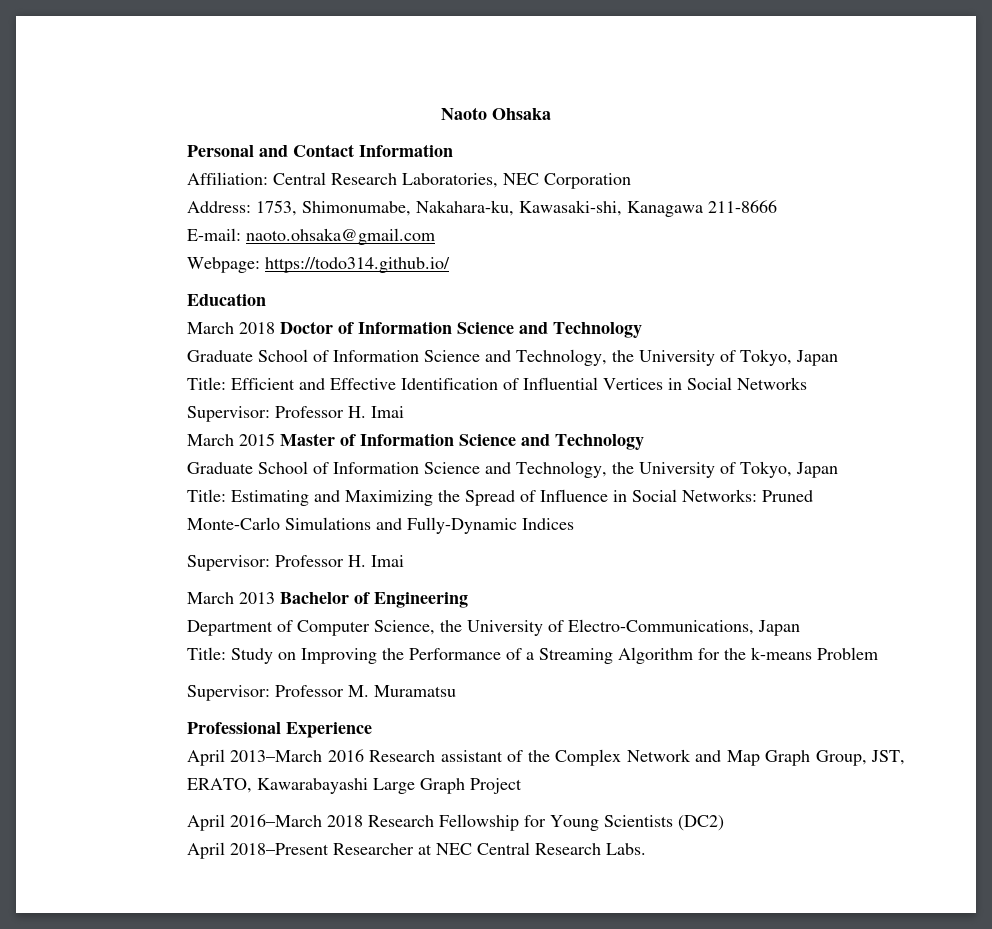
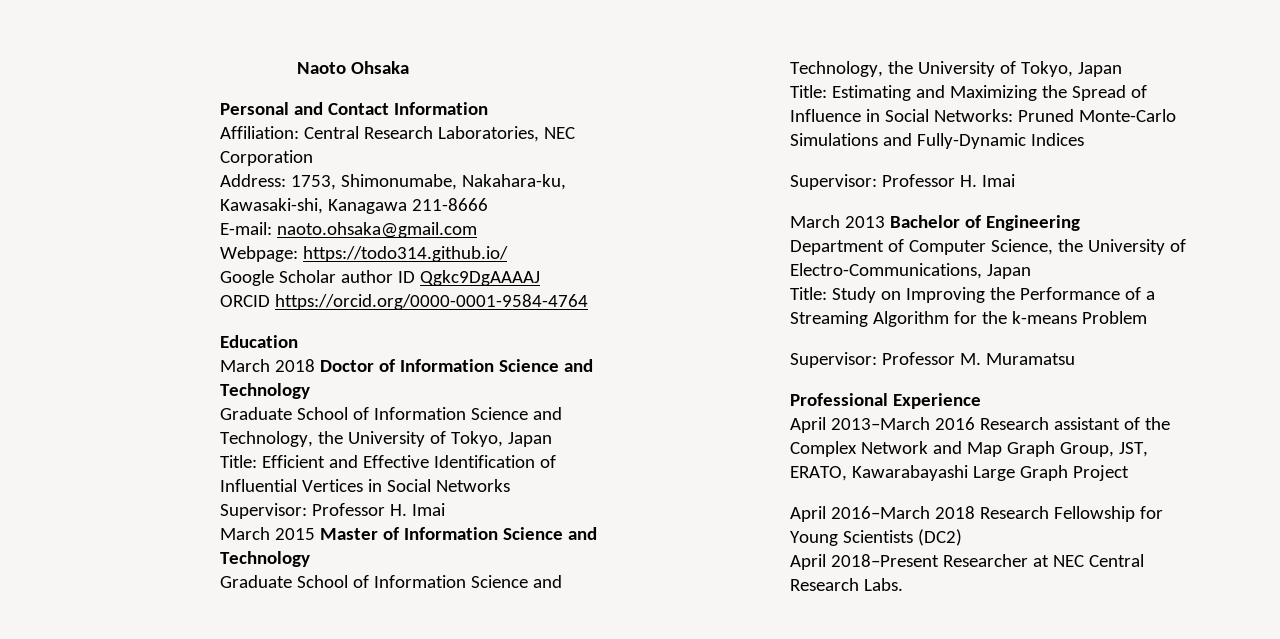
+ Google Scholar author ID Qgkc9DgAAAAJ
+ ORCID https://orcid.org/0000-0001-9584-4764

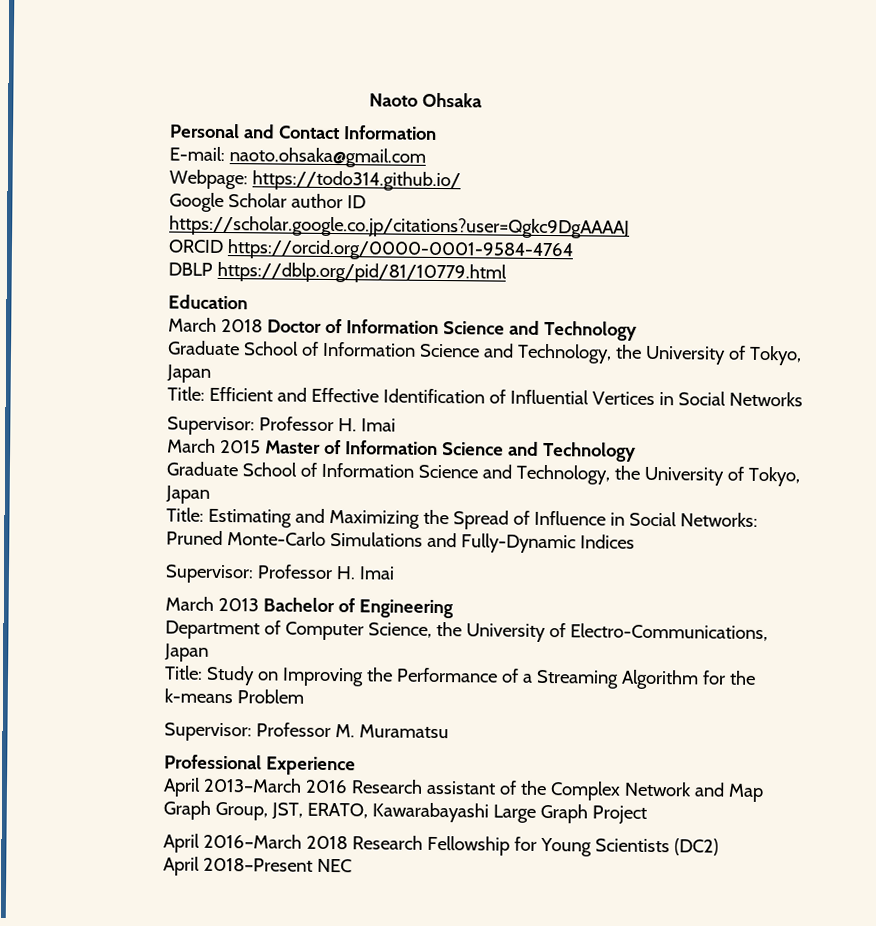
- Affiliation: Central Research Laboratories, NEC Corporation
- Address: 1753, Shimonumabe, Nakahara-ku, Kawasaki-shi, Kanagawa 211-8666
- Google Scholar author ID Qgkc9DgAAAAJ
+ Google Scholar author ID https://scholar.google.co.jp/citations?user=Qgkc9DgAAAAJ
+ DBLP https://dblp.org/pid/81/10779.html
- April 2018–Present Researcher at NEC Central Research Labs.
+ April 2018–Present NEC

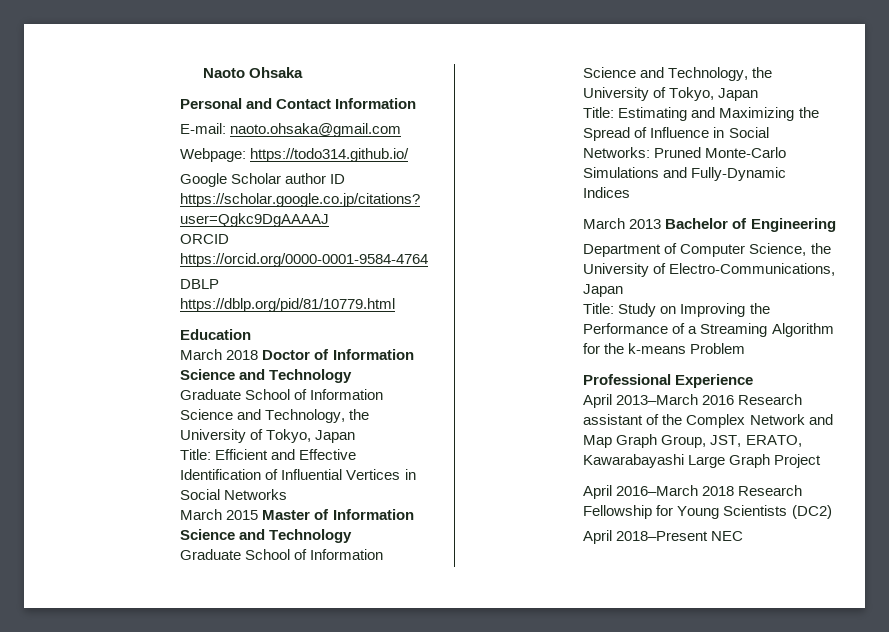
  Title: Efficient and Effective Identification of Influential Vertices in Social Networks
- Supervisor: Professor H. Imai
  Title: Estimating and Maximizing the Spread of Influence in Social Networks: Pruned Monte-Carlo Simulations and Fully-Dynamic Indices
- Supervisor: Professor H. Imai
- Supervisor: Professor M. Muramatsu

